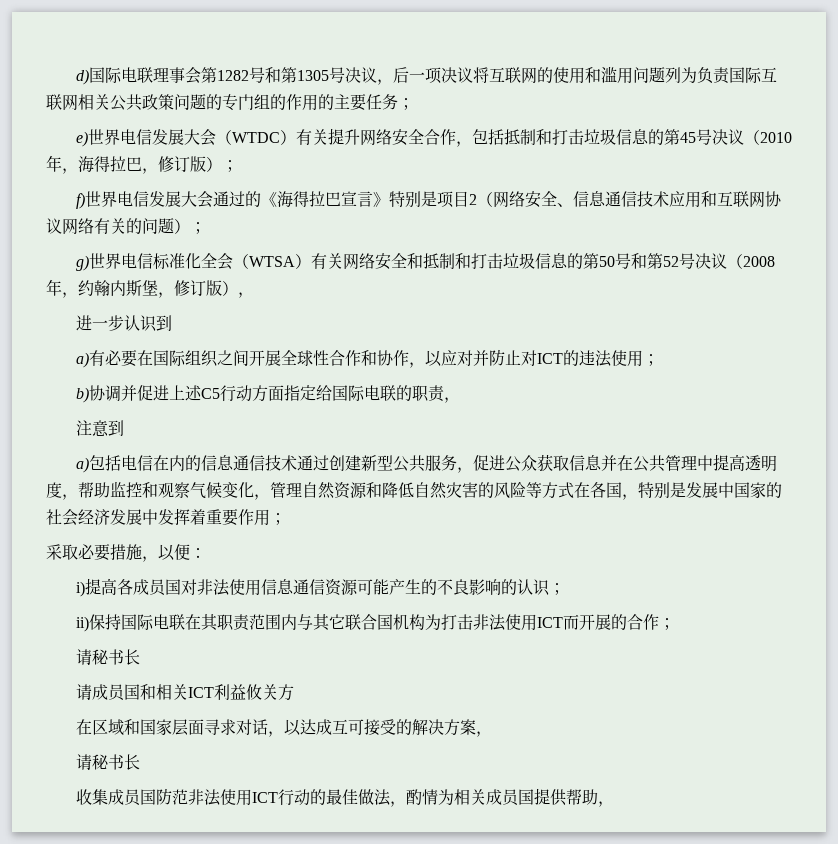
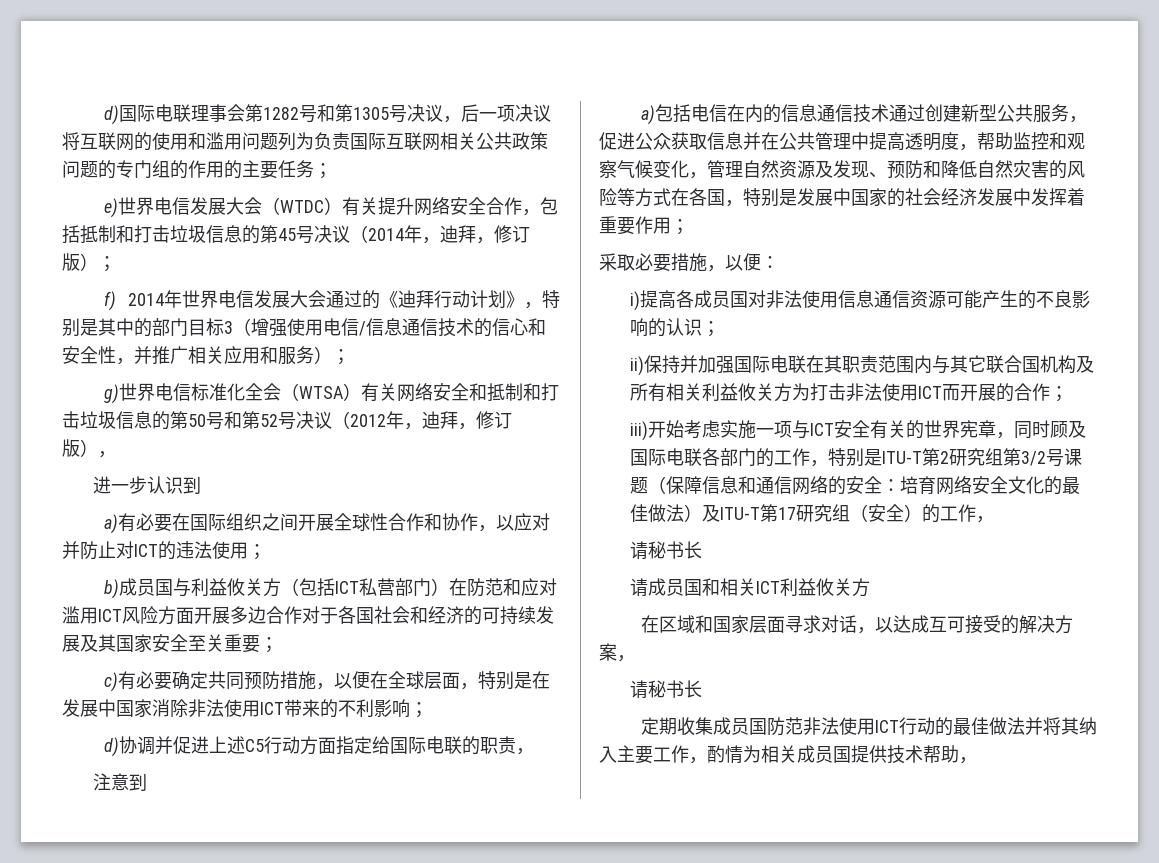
- e)世界电信发展大会（WTDC）有关提升网络安全合作，包括抵制和打击垃圾信息的第45号决议（2010年，海得拉巴，修订版）；
+ e)世界电信发展大会（WTDC）有关提升网络安全合作，包括抵制和打击垃圾信息的第45号决议（2014年，迪拜，修订版）；
- f)世界电信发展大会通过的《海得拉巴宣言》特别是项目2（网络安全、信息通信技术应用和互联网协议网络有关的问题）；
+ f) 2014年世界电信发展大会通过的《迪拜行动计划》，特别是其中的部门目标3（增强使用电信/信息通信技术的信心和安全性，并推广相关应用和服务）；
- g)世界电信标准化全会（WTSA）有关网络安全和抵制和打击垃圾信息的第50号和第52号决议（2008年，约翰内斯堡，修订版），
+ g)世界电信标准化全会（WTSA）有关网络安全和抵制和打击垃圾信息的第50号和第52号决议（2012年，迪拜，修订版），
- b)协调并促进上述C5行动方面指定给国际电联的职责，
+ b)成员国与利益攸关方（包括ICT私营部门）在防范和应对滥用ICT风险方面开展多边合作对于各国社会和经济的可持续发展及其国家安全至关重要；
+ c)有必要确定共同预防措施，以便在全球层面，特别是在发展中国家消除非法使用ICT带来的不利影响；
+ d)协调并促进上述C5行动方面指定给国际电联的职责，
- a)包括电信在内的信息通信技术通过创建新型公共服务，促进公众获取信息并在公共管理中提高透明度，帮助监控和观察气候变化，管理自然资源和降低自然灾害的风险等方式在各国，特别是发展中国家的社会经济发展中发挥着重要作用；
+ a)包括电信在内的信息通信技术通过创建新型公共服务，促进公众获取信息并在公共管理中提高透明度，帮助监控和观察气候变化，管理自然资源及发现、预防和降低自然灾害的风险等方式在各国，特别是发展中国家的社会经济发展中发挥着重要作用；
- ii)保持国际电联在其职责范围内与其它联合国机构为打击非法使用ICT而开展的合作；
+ ii)保持并加强国际电联在其职责范围内与其它联合国机构及所有相关利益攸关方为打击非法使用ICT而开展的合作；
+ iii)开始考虑实施一项与ICT安全有关的世界宪章，同时顾及国际电联各部门的工作，特别是ITU-T第2研究组第3/2号课题（保障信息和通信网络的安全：培育网络安全文化的最佳做法）及ITU-T第17研究组（安全）的工作，
- 收集成员国防范非法使用ICT行动的最佳做法，酌情为相关成员国提供帮助，
+ 定期收集成员国防范非法使用ICT行动的最佳做法并将其纳入主要工作，酌情为相关成员国提供技术帮助，

